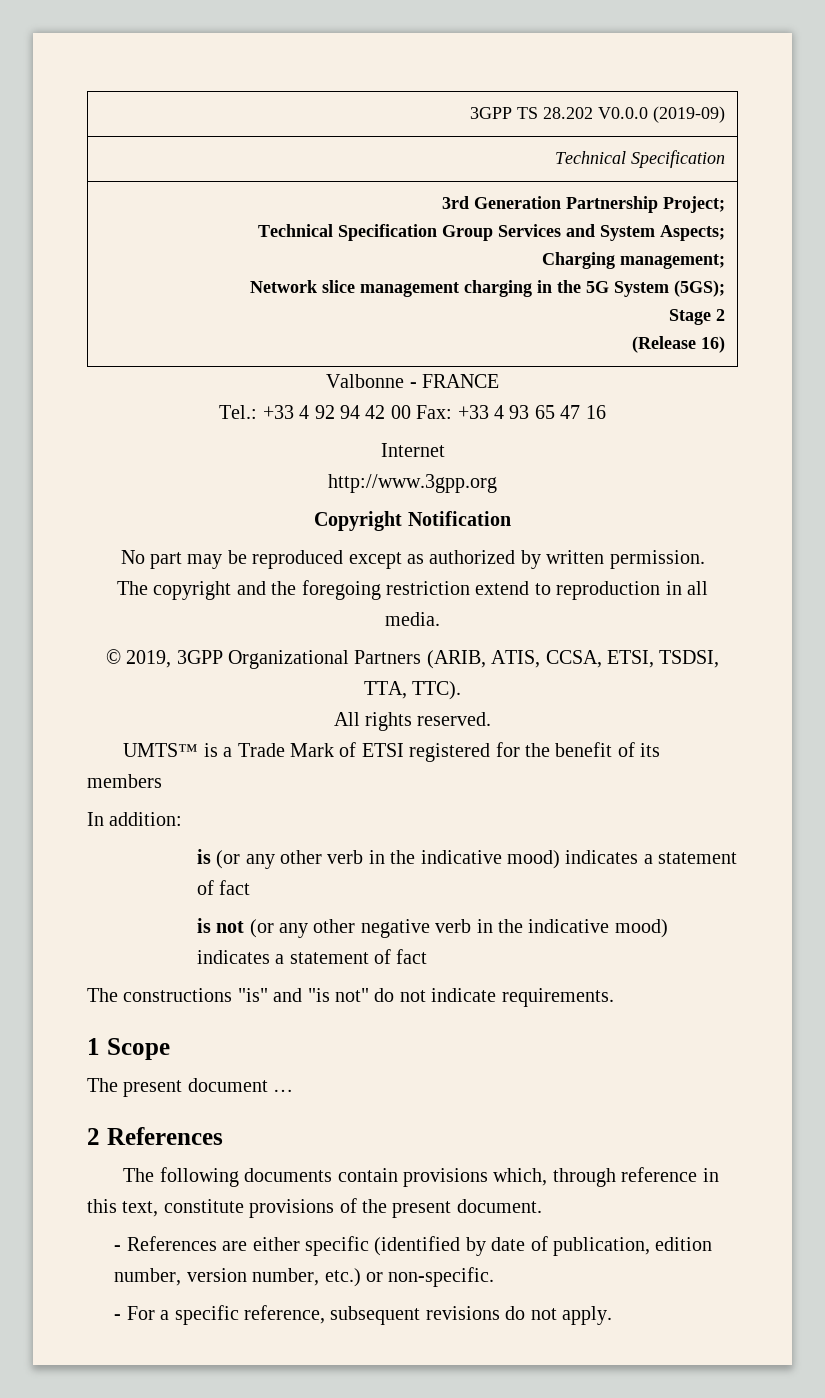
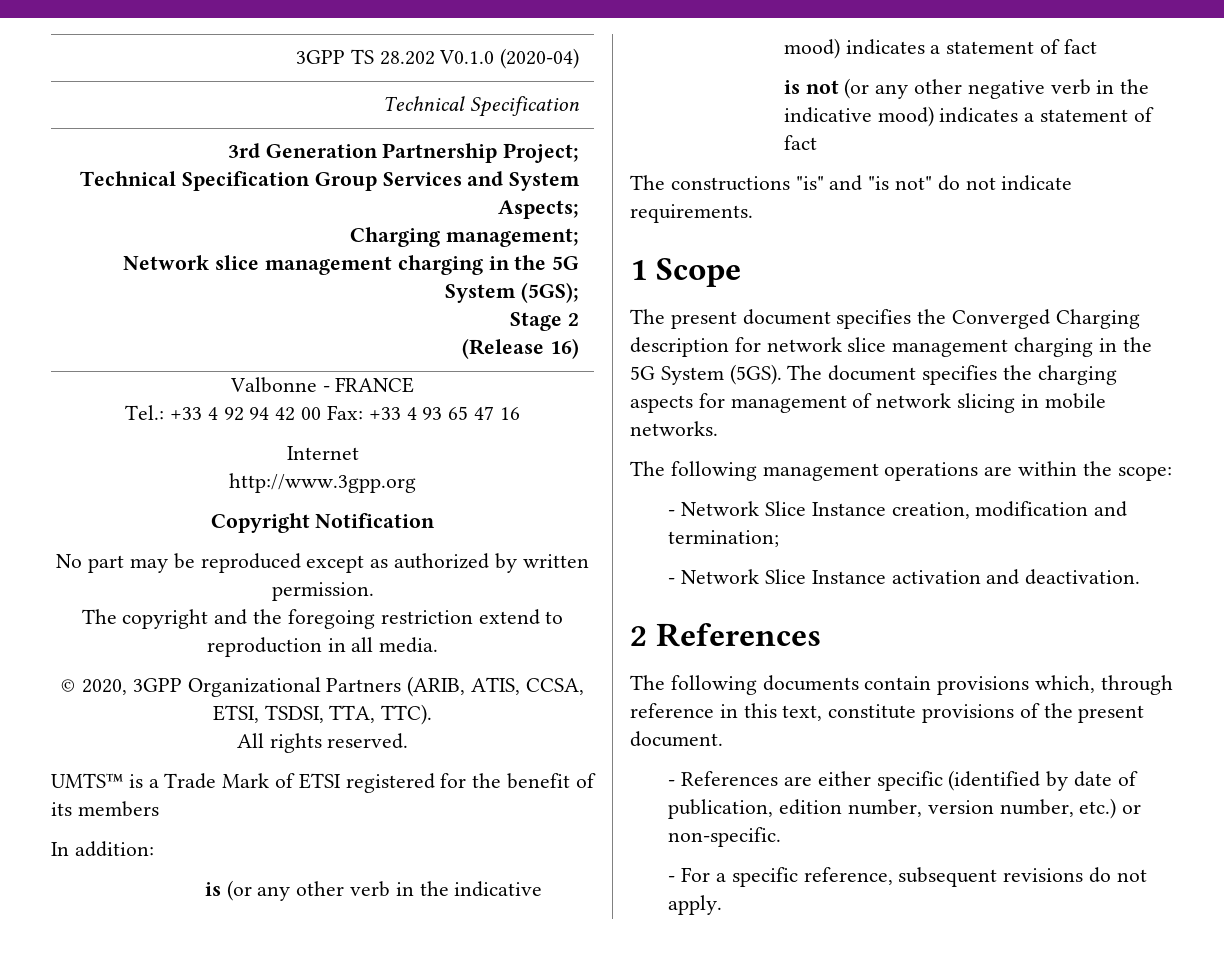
- 3GPP TS 28.202 V0.0.0 (2019-09)
+ 3GPP TS 28.202 V0.1.0 (2020-04)
- © 2019, 3GPP Organizational Partners (ARIB, ATIS, CCSA, ETSI, TSDSI, TTA, TTC).
+ © 2020, 3GPP Organizational Partners (ARIB, ATIS, CCSA, ETSI, TSDSI, TTA, TTC).
- The present document …
+ The present document specifies the Converged Charging description for network slice management charging in the 5G System (5GS). The document specifies the charging aspects for management of network slicing in mobile networks.
+ The following management operations are within the scope:
+ - Network Slice Instance creation, modification and termination;
+ - Network Slice Instance activation and deactivation.

